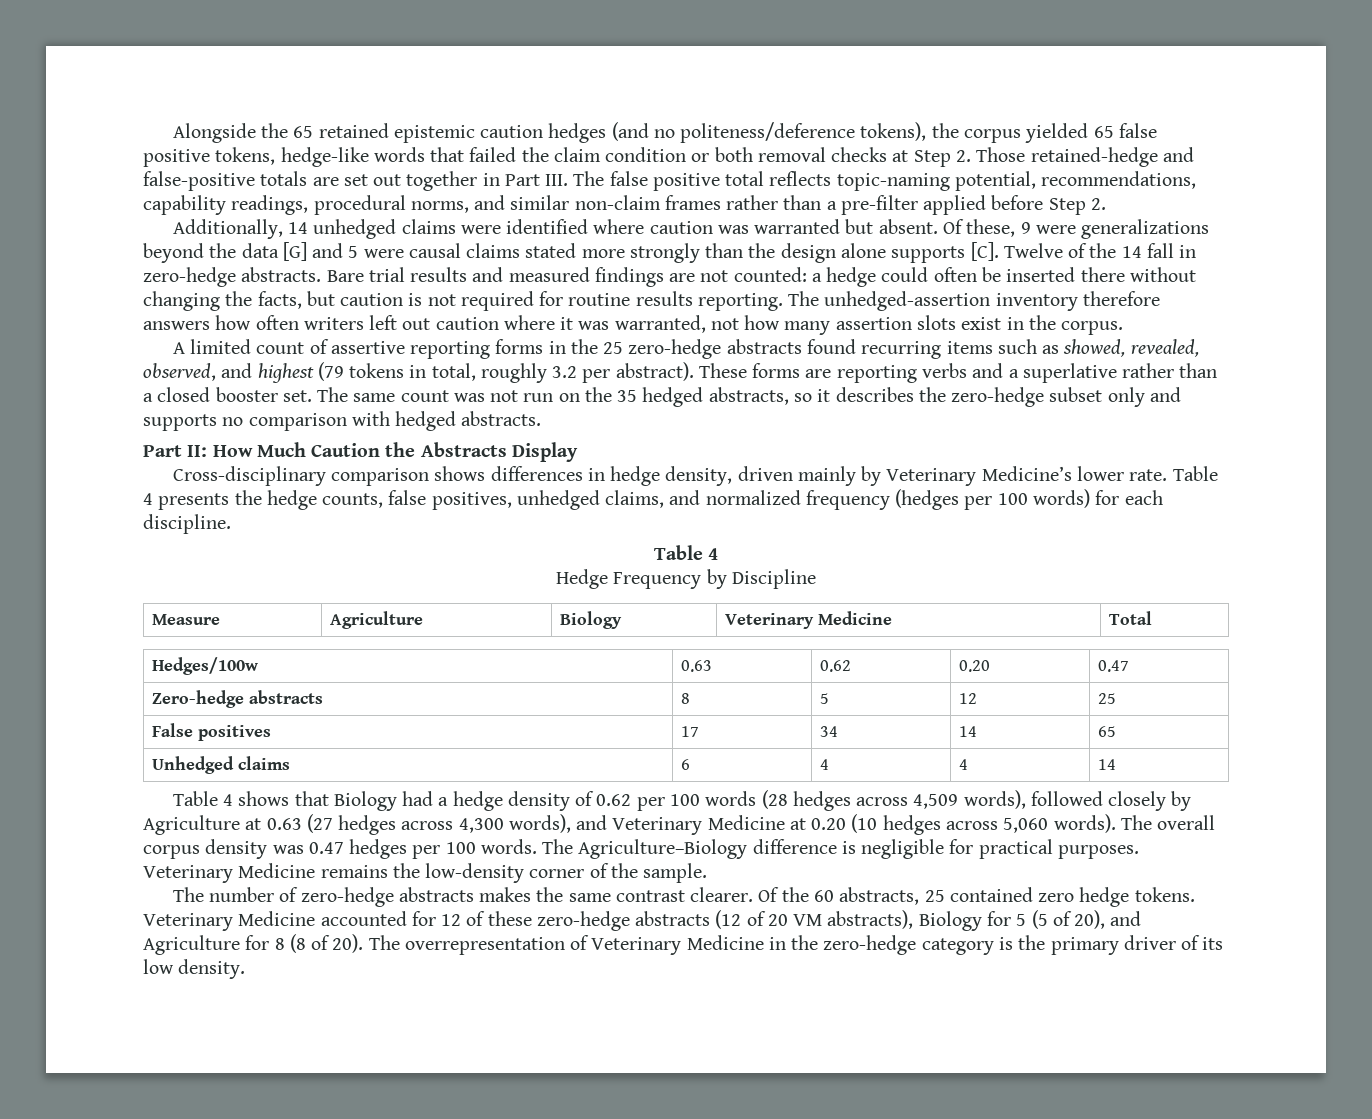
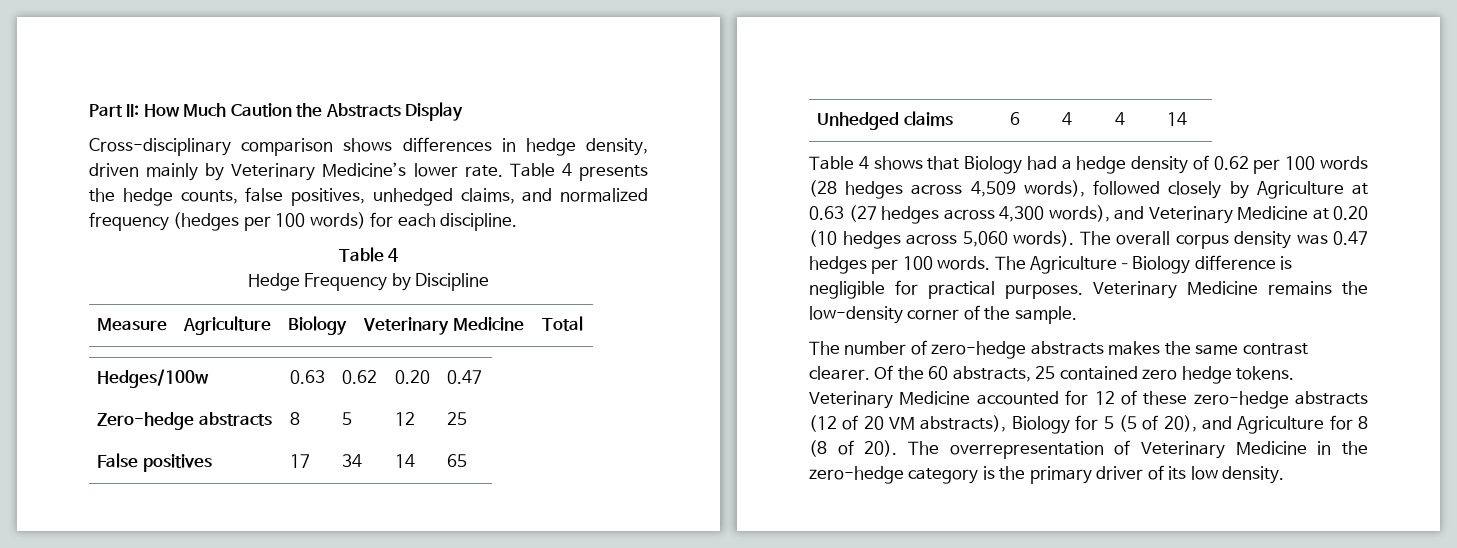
- Alongside the 65 retained epistemic caution hedges (and no politeness/deference tokens), the corpus yielded 65 false positive tokens, hedge-like words that failed the claim condition or both removal checks at Step 2. Those retained-hedge and false-positive totals are set out together in Part III. The false positive total reflects topic-naming potential, recommendations, capability readings, procedural norms, and similar non-claim frames rather than a pre-filter applied before Step 2.
- Additionally, 14 unhedged claims were identified where caution was warranted but absent. Of these, 9 were generalizations beyond the data [G] and 5 were causal claims stated more strongly than the design alone supports [C]. Twelve of the 14 fall in zero-hedge abstracts. Bare trial results and measured findings are not counted: a hedge could often be inserted there without changing the facts, but caution is not required for routine results reporting. The unhedged-assertion inventory therefore answers how often writers left out caution where it was warranted, not how many assertion slots exist in the corpus.
- A limited count of assertive reporting forms in the 25 zero-hedge abstracts found recurring items such as showed, revealed, observed, and highest (79 tokens in total, roughly 3.2 per abstract). These forms are reporting verbs and a superlative rather than a closed booster set. The same count was not run on the 35 hedged abstracts, so it describes the zero-hedge subset only and supports no comparison with hedged abstracts.

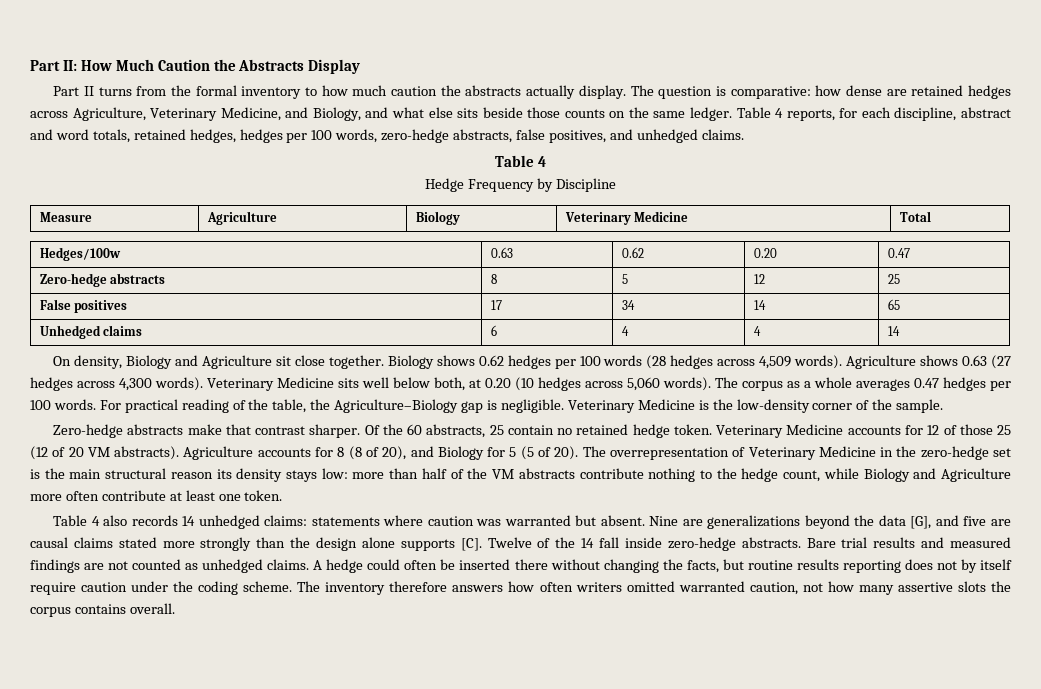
- Cross-disciplinary comparison shows differences in hedge density, driven mainly by Veterinary Medicine’s lower rate. Table 4 presents the hedge counts, false positives, unhedged claims, and normalized frequency (hedges per 100 words) for each discipline.
+ Part II turns from the formal inventory to how much caution the abstracts actually display. The question is comparative: how dense are retained hedges across Agriculture, Veterinary Medicine, and Biology, and what else sits beside those counts on the same ledger. Table 4 reports, for each discipline, abstract and word totals, retained hedges, hedges per 100 words, zero-hedge abstracts, false positives, and unhedged claims.
- Table 4 shows that Biology had a hedge density of 0.62 per 100 words (28 hedges across 4,509 words), followed closely by Agriculture at 0.63 (27 hedges across 4,300 words), and Veterinary Medicine at 0.20 (10 hedges across 5,060 words).
+ On density, Biology and Agriculture sit close together. Biology shows 0.62 hedges per 100 words (28 hedges across 4,509 words). Agriculture shows 0.63 (27 hedges across 4,300 words). Veterinary Medicine sits well below both, at 0.20 (10 hedges across 5,060 words).
- The overall corpus density was 0.47 hedges per 100 words.
+ The corpus as a whole averages 0.47 hedges per 100 words.
- The Agriculture–Biology difference is negligible for practical purposes. Veterinary Medicine remains the low-density corner of the sample.
+ For practical reading of the table, the Agriculture–Biology gap is negligible. Veterinary Medicine is the low-density corner of the sample.
- The number of zero-hedge abstracts makes the same contrast clearer.
+ Zero-hedge abstracts make that contrast sharper.
- Of the 60 abstracts, 25 contained zero hedge tokens. Veterinary Medicine accounted for 12 of these zero-hedge abstracts (12 of 20 VM abstracts), Biology for 5 (5 of 20), and Agriculture for 8 (8 of 20).
+ Of the 60 abstracts, 25 contain no retained hedge token. Veterinary Medicine accounts for 12 of those 25 (12 of 20 VM abstracts). Agriculture accounts for 8 (8 of 20), and Biology for 5 (5 of 20).
- The overrepresentation of Veterinary Medicine in the zero-hedge category is the primary driver of its low density.
+ The overrepresentation of Veterinary Medicine in the zero-hedge set is the main structural reason its density stays low: more than half of the VM abstracts contribute nothing to the hedge count, while Biology and Agriculture more often contribute at least one token.
+ Table 4 also records 14 unhedged claims: statements where caution was warranted but absent. Nine are generalizations beyond the data [G], and five are causal claims stated more strongly than the design alone supports [C]. Twelve of the 14 fall inside zero-hedge abstracts. Bare trial results and measured findings are not counted as unhedged claims. A hedge could often be inserted there without changing the facts, but routine results reporting does not by itself require caution under the coding scheme. The inventory therefore answers how often writers omitted warranted caution, not how many assertive slots the corpus contains overall.

